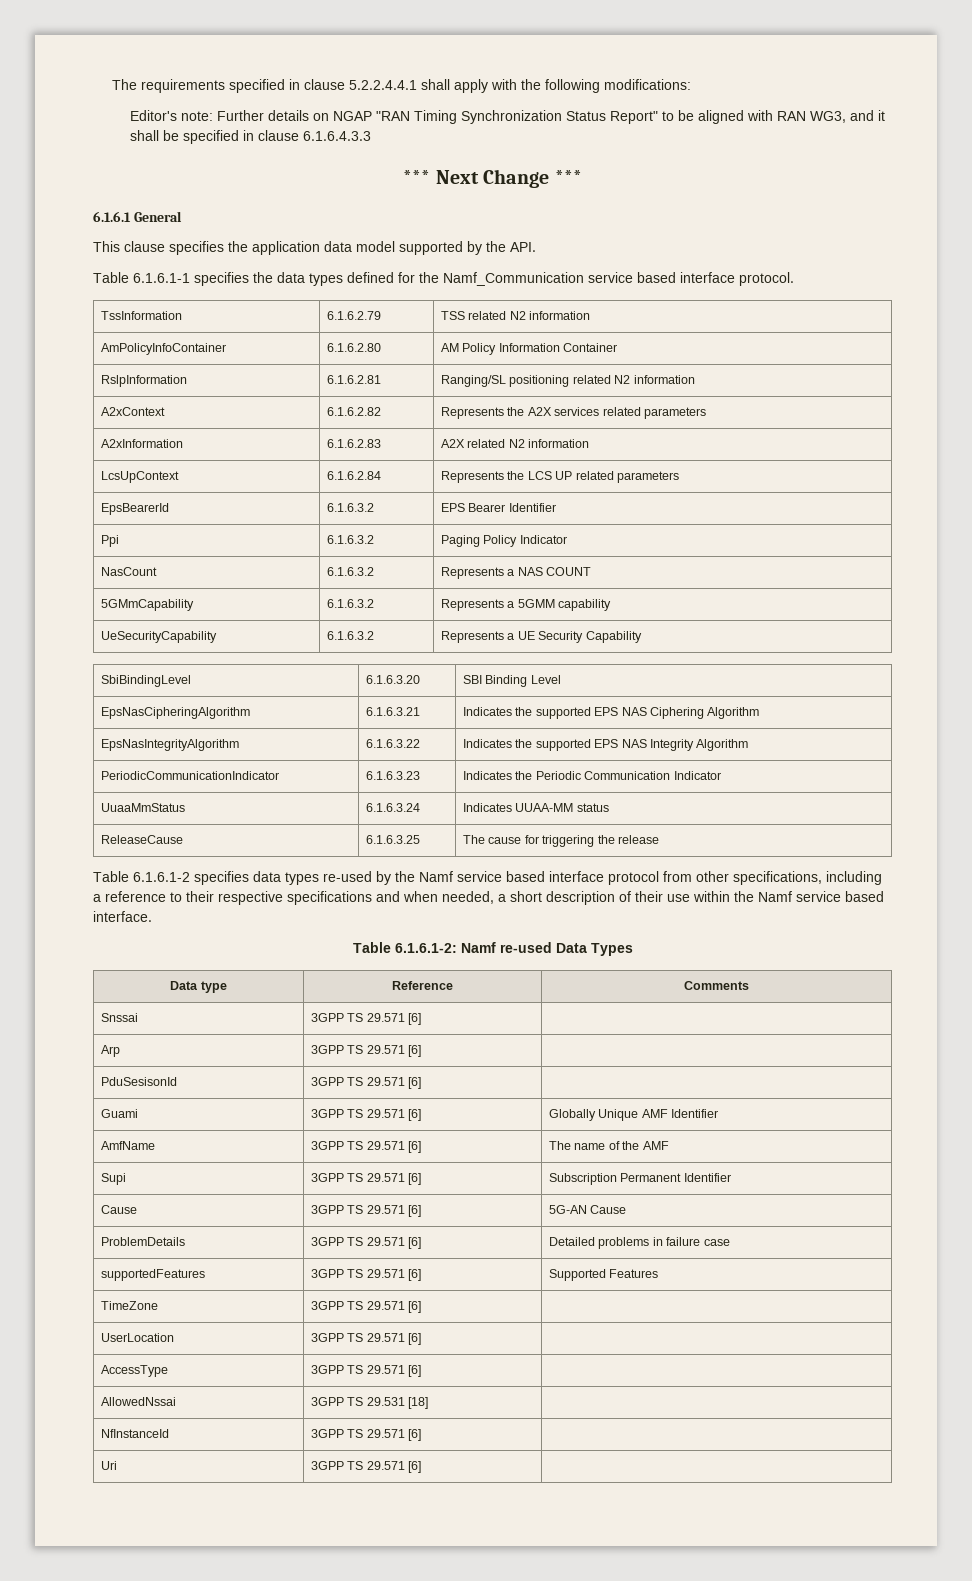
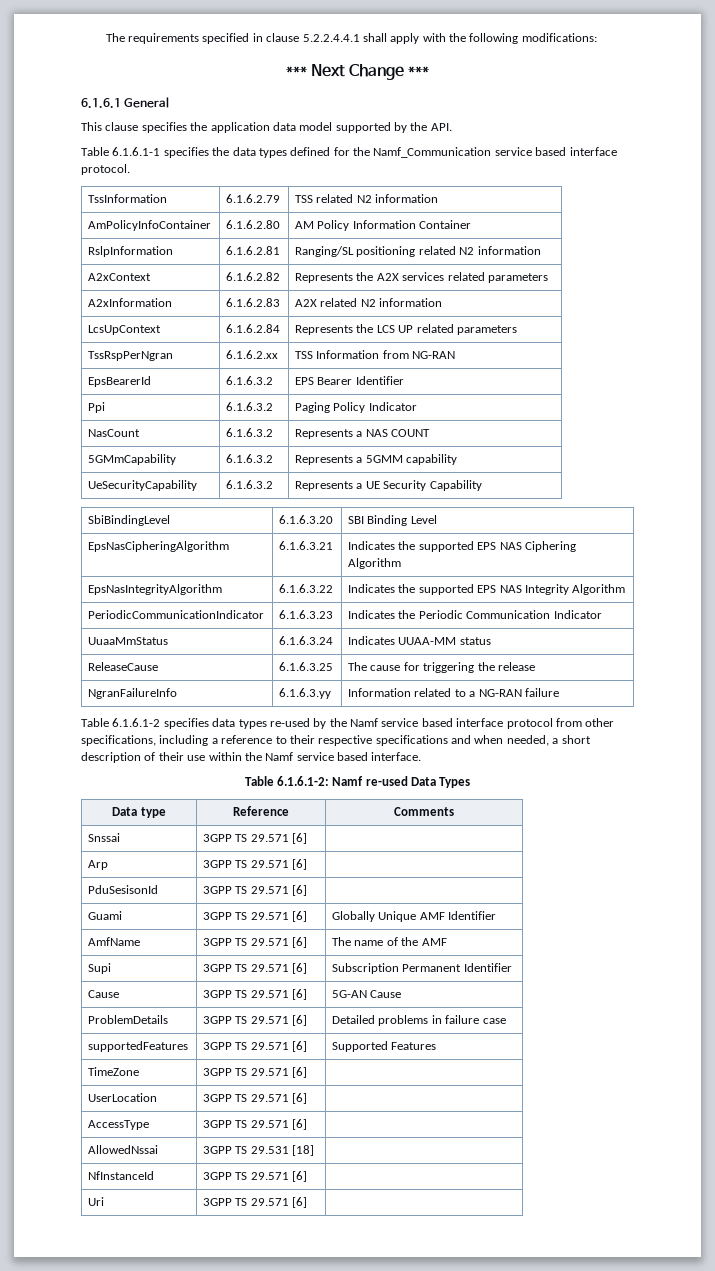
- Editor's note: Further details on NGAP "RAN Timing Synchronization Status Report" to be aligned with RAN WG3, and it shall be specified in clause 6.1.6.4.3.3
+ TssRspPerNgran | 6.1.6.2.xx | TSS Information from NG-RAN
+ NgranFailureInfo | 6.1.6.3.yy | Information related to a NG-RAN failure

